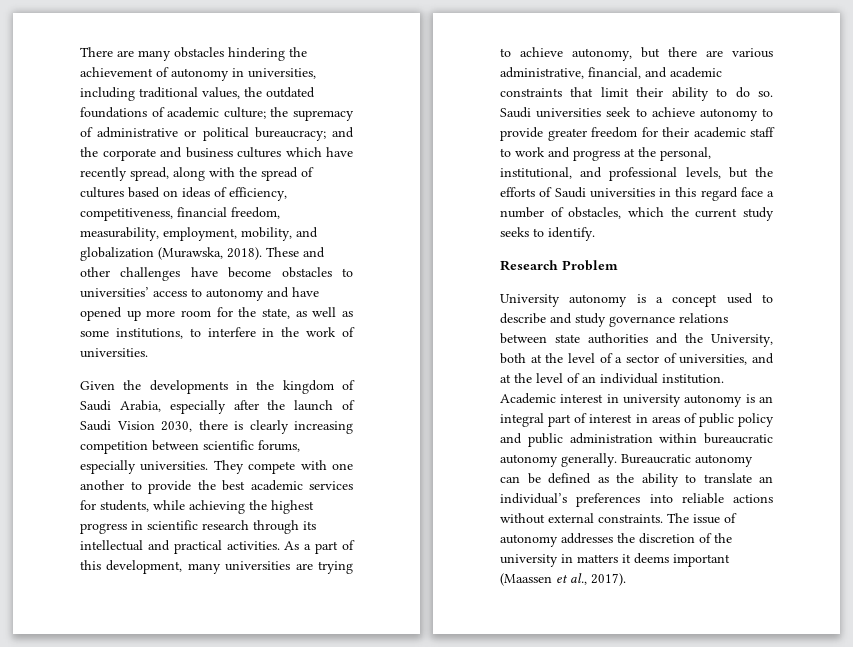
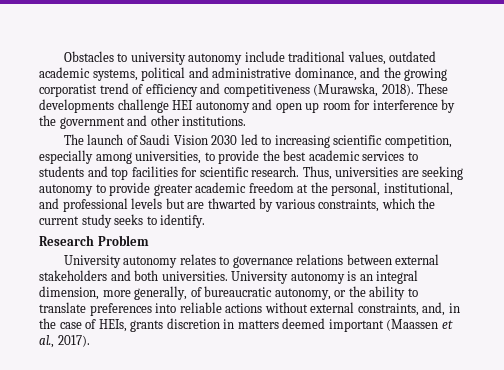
- There are many obstacles hindering the achievement of autonomy in universities, including traditional values, the outdated foundations of academic culture; the supremacy of administrative or political bureaucracy; and the corporate and business cultures which have recently spread, along with the spread of cultures based on ideas of efficiency, competitiveness, financial freedom, measurability, employment, mobility, and globalization (Murawska, 2018). These and other challenges have become obstacles to universities’ access to autonomy and have opened up more room for the state, as well as some institutions, to interfere in the work of universities.
- Given the developments in the kingdom of Saudi Arabia, especially after the launch of Saudi Vision 2030, there is clearly increasing competition between scientific forums, especially universities. They compete with one another to provide the best academic services for students, while achieving the highest progress in scientific research through its intellectual and practical activities. As a part of this development, many universities are trying to achieve autonomy, but there are various administrative, financial, and academic constraints that limit their ability to do so. Saudi universities seek to achieve autonomy to provide greater freedom for their academic staff to work and progress at the personal, institutional, and professional levels, but the efforts of Saudi universities in this regard face a number of obstacles, which the current study seeks to identify.
+ Obstacles to university autonomy include traditional values, outdated academic systems, political and administrative dominance, and the growing corporatist trend of efficiency and competitiveness (Murawska, 2018). These developments challenge HEI autonomy and open up room for interference by the government and other institutions.
+ The launch of Saudi Vision 2030 led to increasing scientific competition, especially among universities, to provide the best academic services to students and top facilities for scientific research. Thus, universities are seeking autonomy to provide greater academic freedom at the personal, institutional, and professional levels but are thwarted by various constraints, which the current study seeks to identify.
- University autonomy is a concept used to describe and study governance relations between state authorities and the University, both at the level of a sector of universities, and at the level of an individual institution. Academic interest in university autonomy is an integral part of interest in areas of public policy and public administration within bureaucratic autonomy generally. Bureaucratic autonomy can be defined as the ability to translate an individual’s preferences into reliable actions without external constraints. The issue of autonomy addresses the discretion of the university in matters it deems important (Maassen et al., 2017).
+ University autonomy relates to governance relations between external stakeholders and both universities. University autonomy is an integral dimension, more generally, of bureaucratic autonomy, or the ability to translate preferences into reliable actions without external constraints, and, in the case of HEIs, grants discretion in matters deemed important (Maassen et al., 2017).

